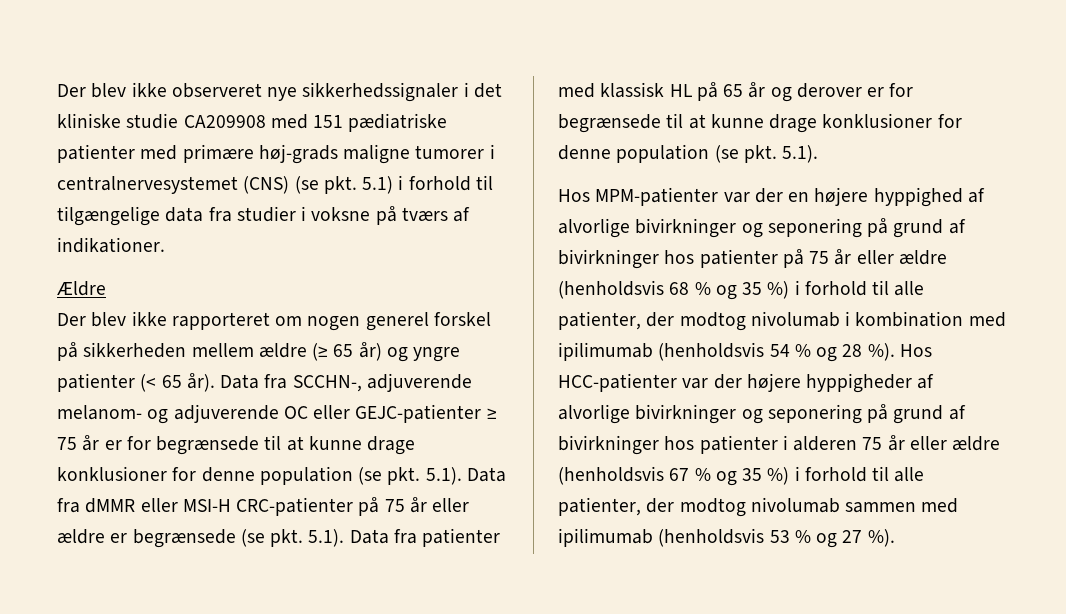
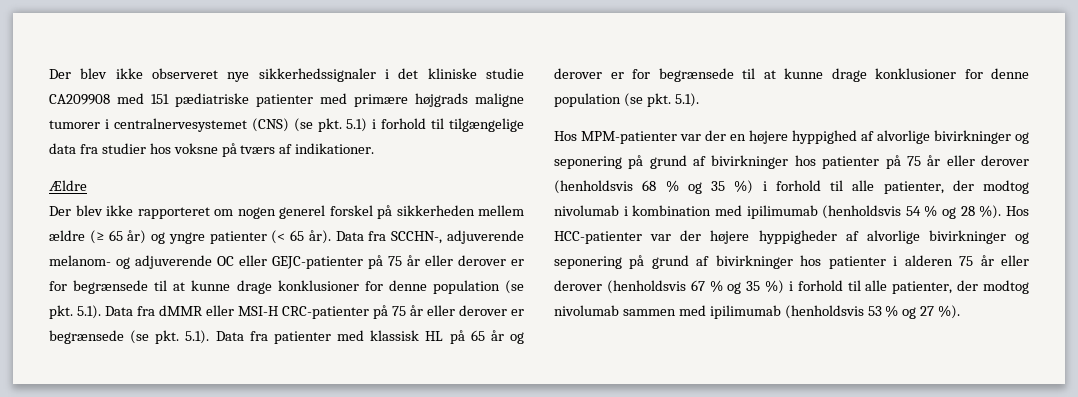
- Der blev ikke observeret nye sikkerhedssignaler i det kliniske studie CA209908 med 151 pædiatriske patienter med primære høj-grads maligne tumorer i centralnervesystemet (CNS) (se pkt. 5.1) i forhold til tilgængelige data fra studier i voksne på tværs af indikationer.
+ Der blev ikke observeret nye sikkerhedssignaler i det kliniske studie CA209908 med 151 pædiatriske patienter med primære højgrads maligne tumorer i centralnervesystemet (CNS) (se pkt. 5.1) i forhold til tilgængelige data fra studier hos voksne på tværs af indikationer.
- Data fra SCCHN-, adjuverende melanom- og adjuverende OC eller GEJC-patienter ≥ 75 år er for begrænsede til at kunne drage konklusioner for denne population (se pkt. 5.1). Data fra dMMR eller MSI-H CRC-patienter på 75 år eller ældre er begrænsede (se pkt. 5.1). Data fra patienter med klassisk HL på 65 år og derover er for begrænsede til at kunne drage konklusioner for denne population (se pkt. 5.1).
+ Data fra SCCHN-, adjuverende melanom- og adjuverende OC eller GEJC-patienter på 75 år eller derover er for begrænsede til at kunne drage konklusioner for denne population (se pkt. 5.1). Data fra dMMR eller MSI-H CRC-patienter på 75 år eller derover er begrænsede (se pkt. 5.1). Data fra patienter med klassisk HL på 65 år og derover er for begrænsede til at kunne drage konklusioner for denne population (se pkt. 5.1).
- Hos MPM-patienter var der en højere hyppighed af alvorlige bivirkninger og seponering på grund af bivirkninger hos patienter på 75 år eller ældre (henholdsvis 68 % og 35 %) i forhold til alle patienter, der modtog nivolumab i kombination med ipilimumab (henholdsvis 54 % og 28 %).
+ Hos MPM-patienter var der en højere hyppighed af alvorlige bivirkninger og seponering på grund af bivirkninger hos patienter på 75 år eller derover (henholdsvis 68 % og 35 %) i forhold til alle patienter, der modtog nivolumab i kombination med ipilimumab (henholdsvis 54 % og 28 %).
- Hos HCC-patienter var der højere hyppigheder af alvorlige bivirkninger og seponering på grund af bivirkninger hos patienter i alderen 75 år eller ældre (henholdsvis 67 % og 35 %) i forhold til alle patienter, der modtog nivolumab sammen med ipilimumab (henholdsvis 53 % og 27 %).
+ Hos HCC-patienter var der højere hyppigheder af alvorlige bivirkninger og seponering på grund af bivirkninger hos patienter i alderen 75 år eller derover (henholdsvis 67 % og 35 %) i forhold til alle patienter, der modtog nivolumab sammen med ipilimumab (henholdsvis 53 % og 27 %).

